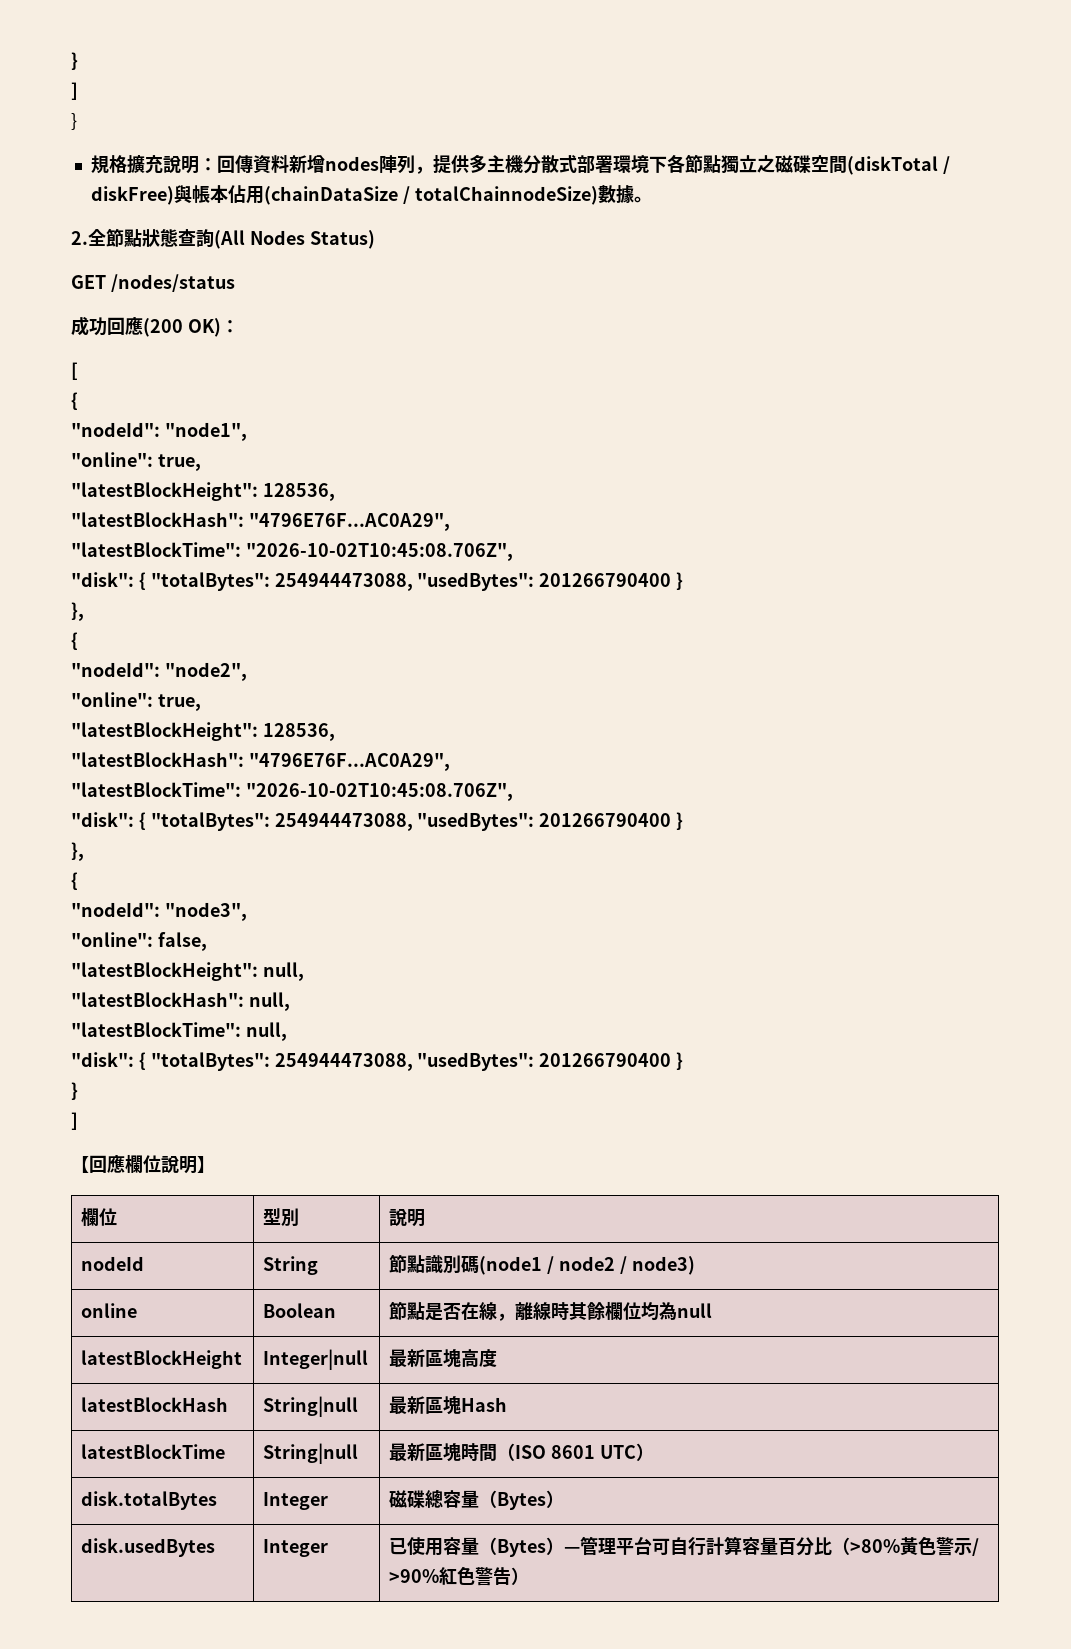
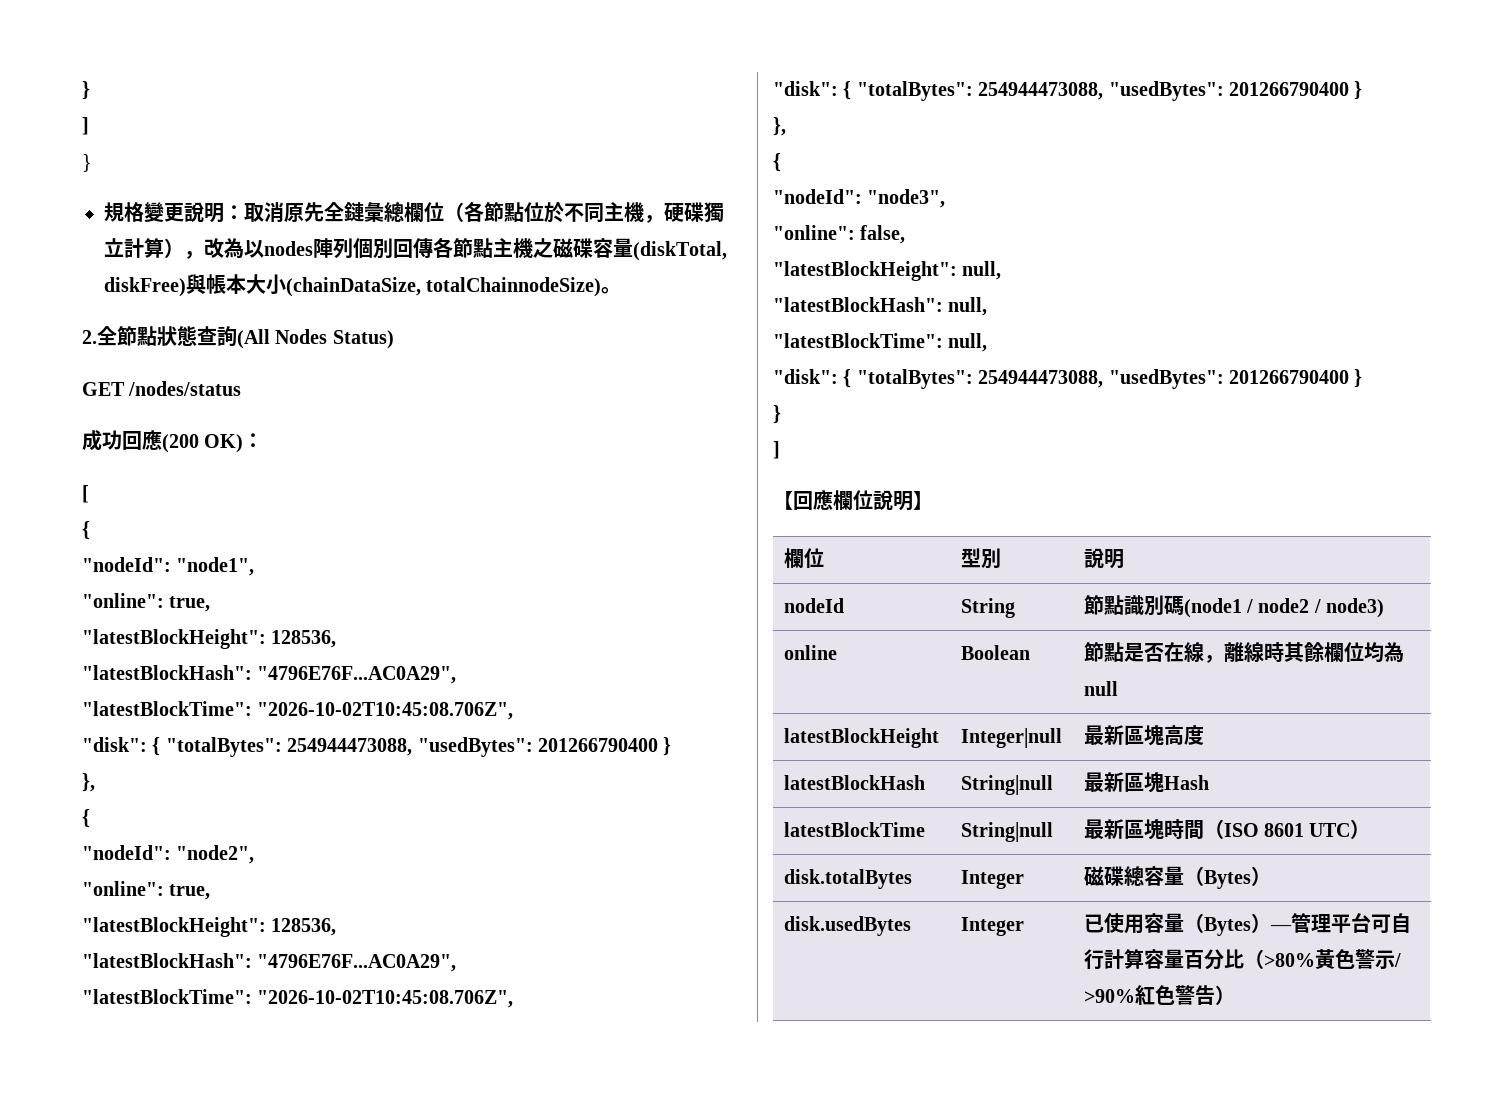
- 規格擴充說明：回傳資料新增nodes陣列，提供多主機分散式部署環境下各節點獨立之磁碟空間(diskTotal / diskFree)與帳本佔用(chainDataSize / totalChainnodeSize)數據。
+ 規格變更說明：取消原先全鏈彙總欄位（各節點位於不同主機，硬碟獨立計算），改為以nodes陣列個別回傳各節點主機之磁碟容量(diskTotal, diskFree)與帳本大小(chainDataSize, totalChainnodeSize)。

